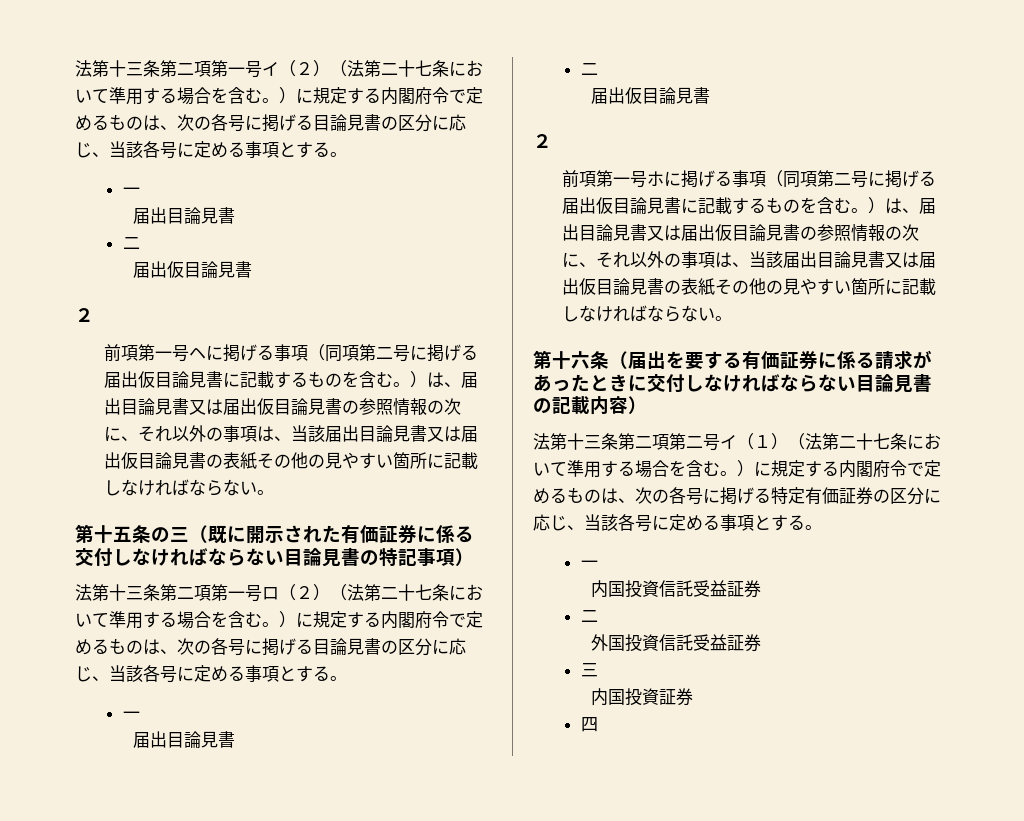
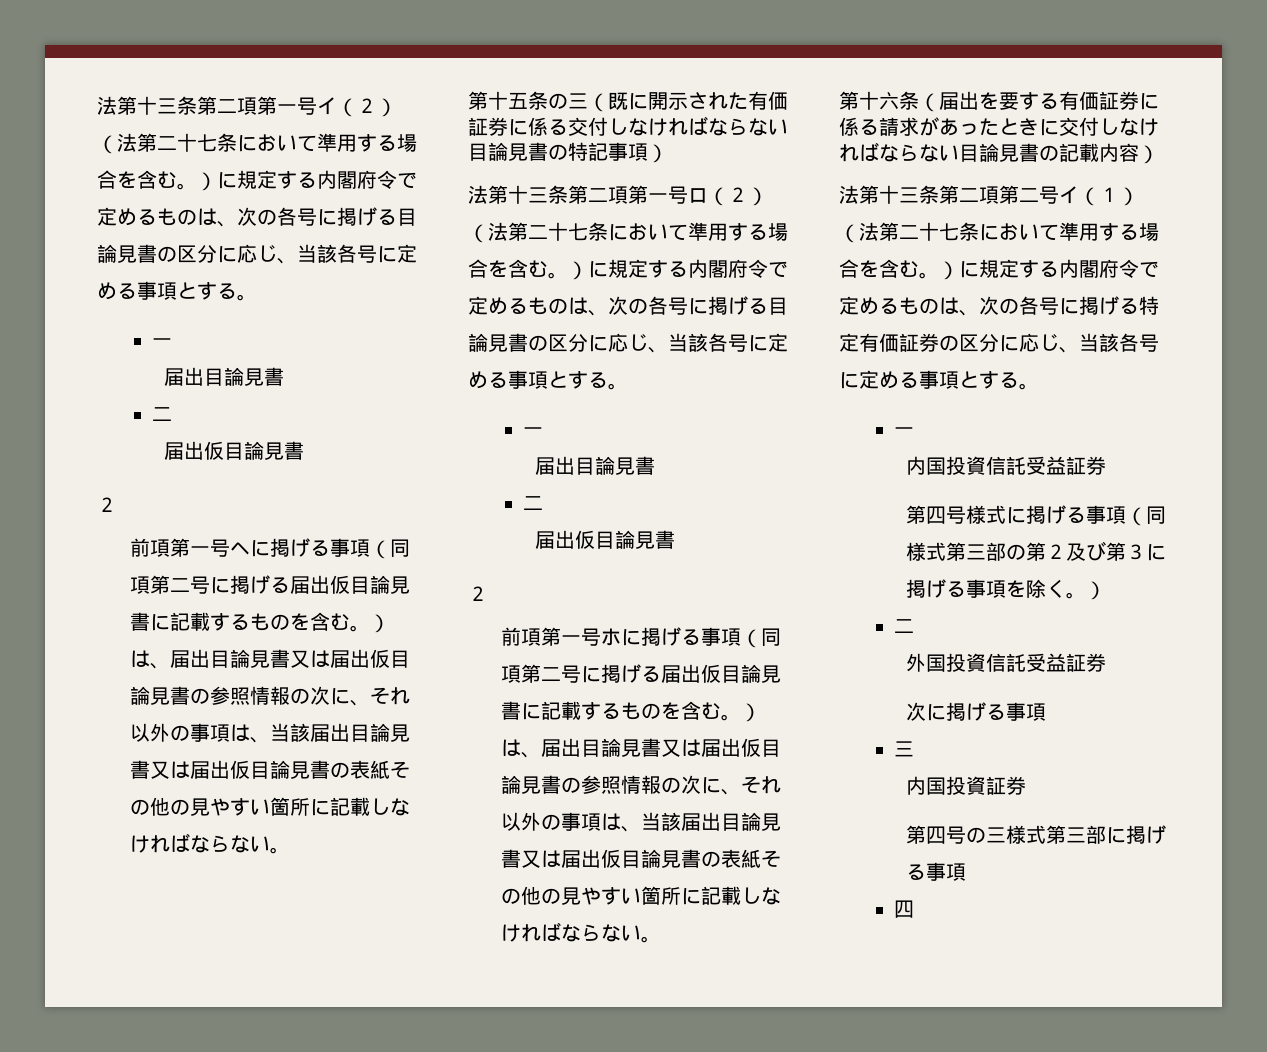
+ 第四号様式に掲げる事項（同様式第三部の第２及び第３に掲げる事項を除く。）
+ 次に掲げる事項
+ 第四号の三様式第三部に掲げる事項

